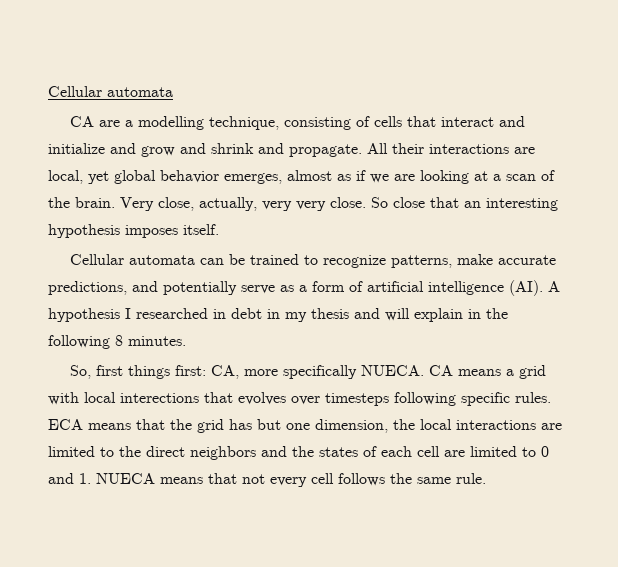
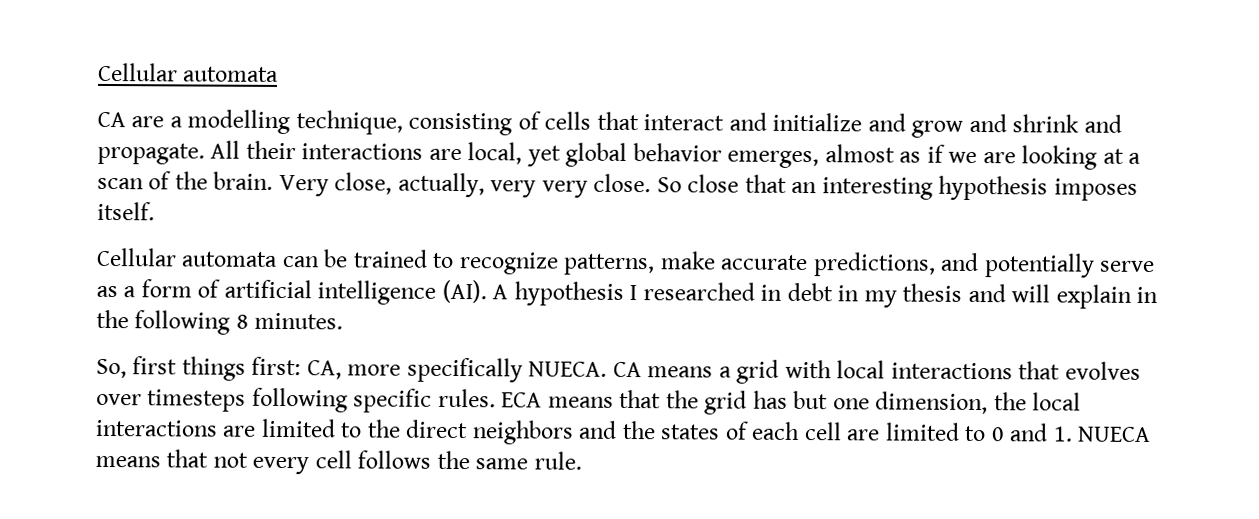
- CA means a grid with local interections that evolves over timesteps following specific rules.
+ CA means a grid with local interactions that evolves over timesteps following specific rules.

